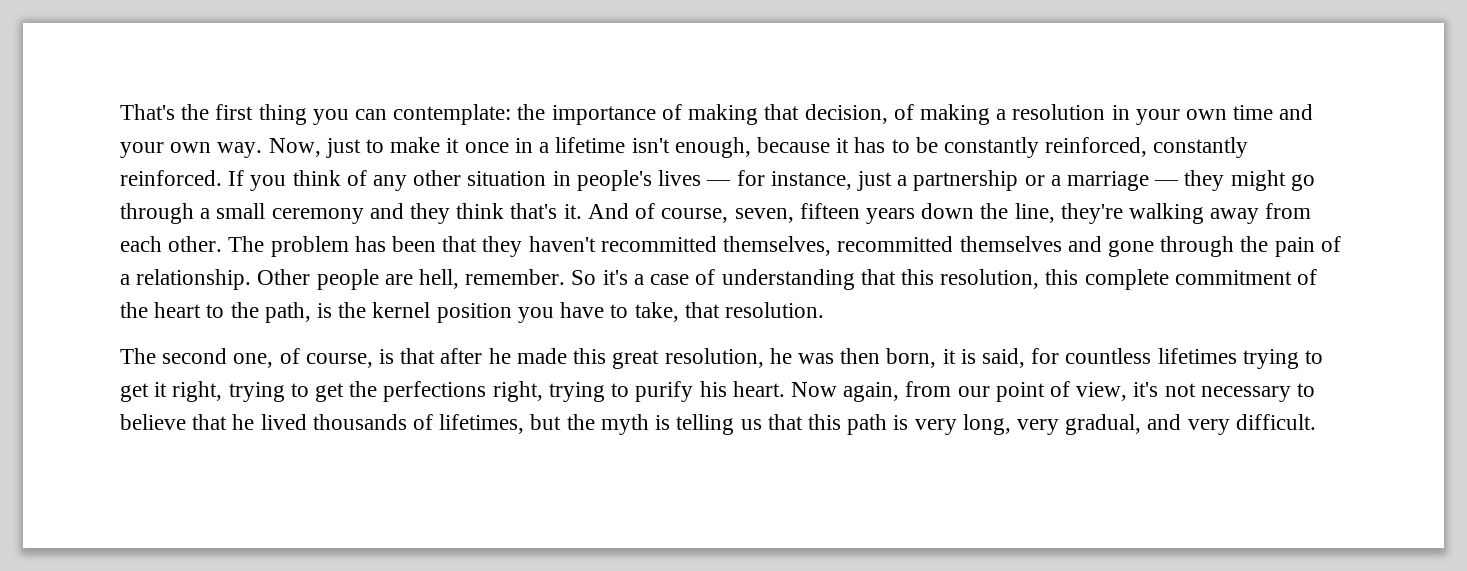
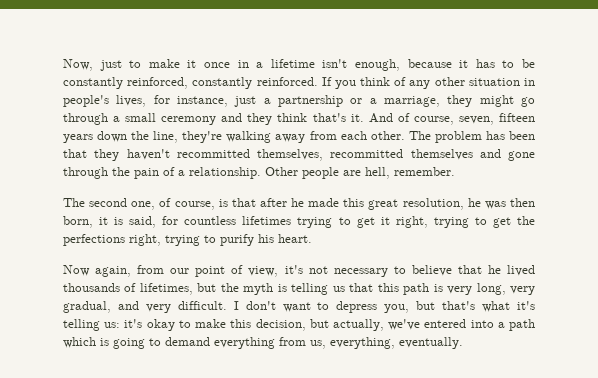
- That's the first thing you can contemplate: the importance of making that decision, of making a resolution in your own time and your own way.
- If you think of any other situation in people's lives — for instance, just a partnership or a marriage — they might go through a small ceremony and they think that's it.
+ If you think of any other situation in people's lives, for instance, just a partnership or a marriage, they might go through a small ceremony and they think that's it.
- So it's a case of understanding that this resolution, this complete commitment of the heart to the path, is the kernel position you have to take, that resolution.
- The second one, of course, is that after he made this great resolution, he was then born, it is said, for countless lifetimes trying to get it right, trying to get the perfections right, trying to purify his heart. Now again, from our point of view, it's not necessary to believe that he lived thousands of lifetimes, but the myth is telling us that this path is very long, very gradual, and very difficult.
+ The second one, of course, is that after he made this great resolution, he was then born, it is said, for countless lifetimes trying to get it right, trying to get the perfections right, trying to purify his heart.
+ Now again, from our point of view, it's not necessary to believe that he lived thousands of lifetimes, but the myth is telling us that this path is very long, very gradual, and very difficult.
+ I don't want to depress you, but that's what it's telling us: it's okay to make this decision, but actually, we've entered into a path which is going to demand everything from us, everything, eventually.

